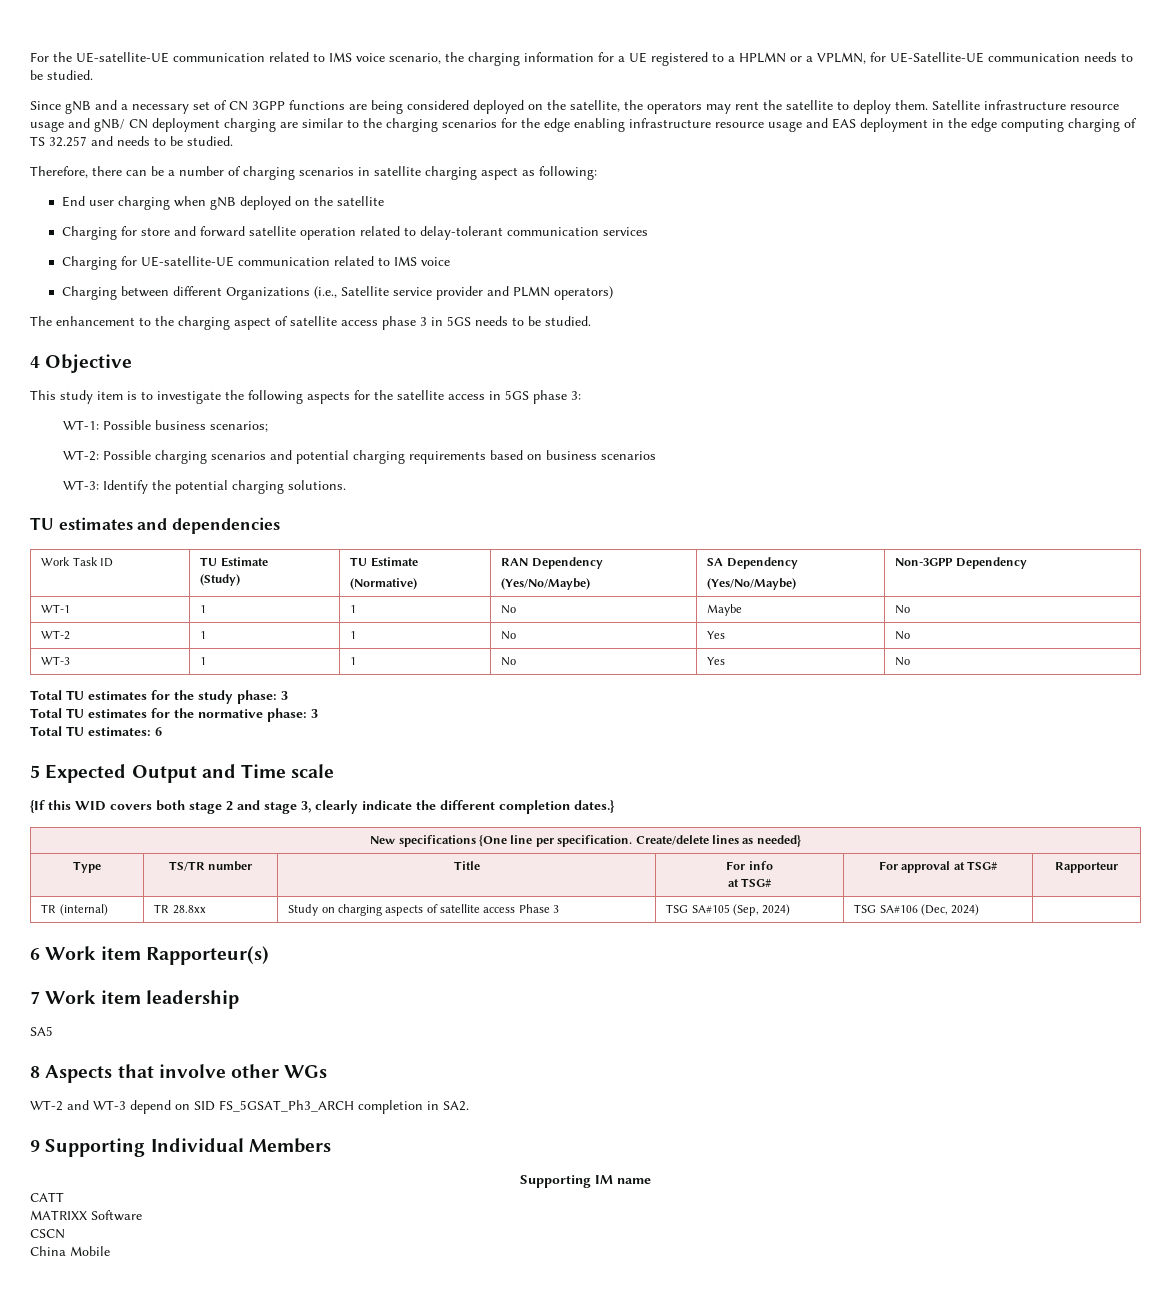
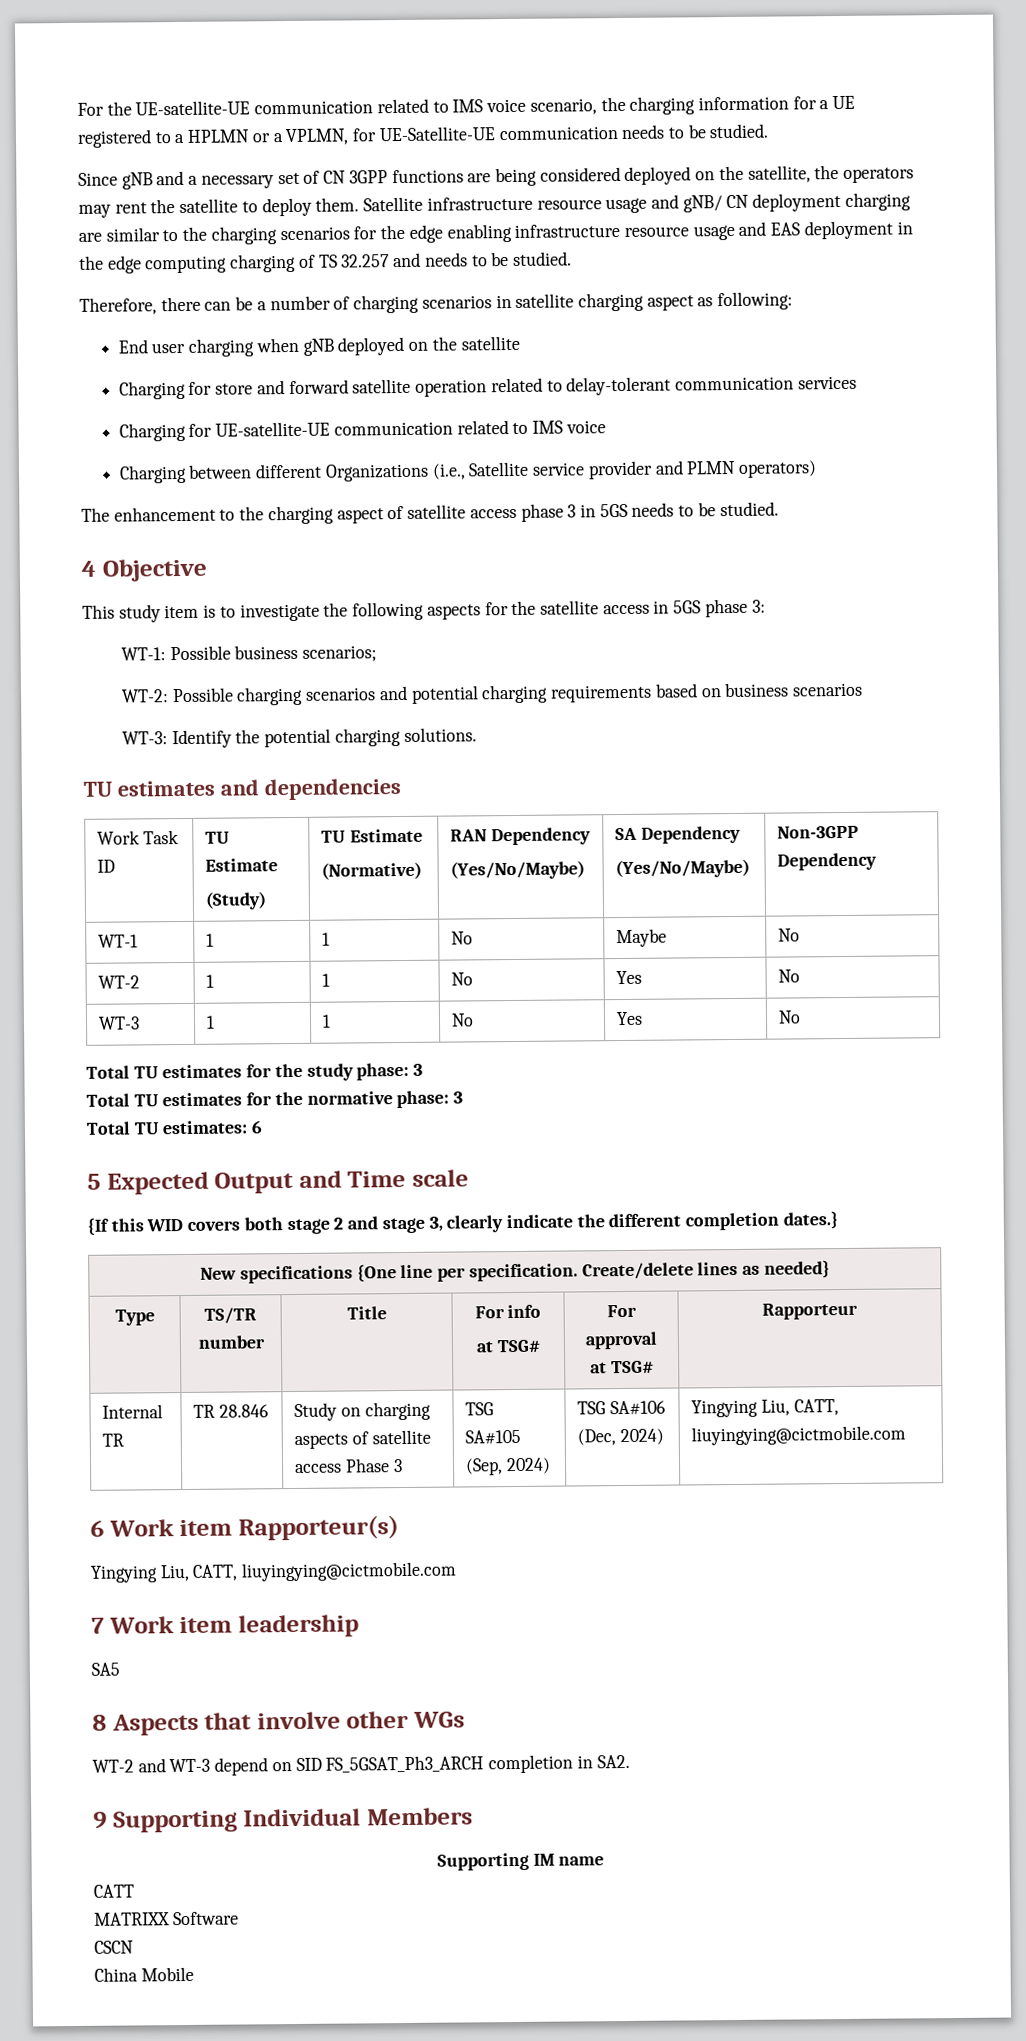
- TR (internal) | TR 28.8xx | Study on charging aspects of satellite access Phase 3 | TSG SA#105 (Sep, 2024) | TSG SA#106 (Dec, 2024) |
+ Internal TR | TR 28.846 | Study on charging aspects of satellite access Phase 3 | TSG SA#105 (Sep, 2024) | TSG SA#106 (Dec, 2024) | Yingying Liu, CATT, liuyingying@cictmobile.com
  6 Work item Rapporteur(s)
+ Yingying Liu, CATT, liuyingying@cictmobile.com

